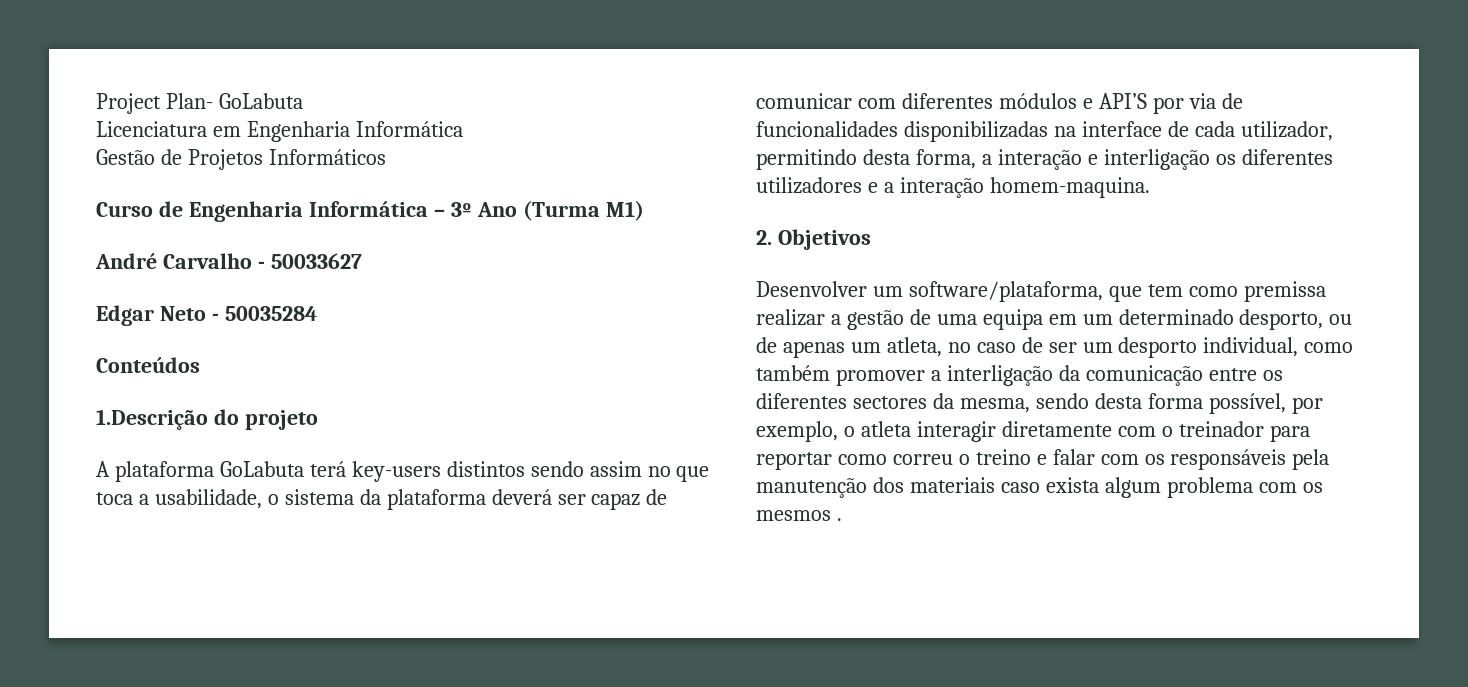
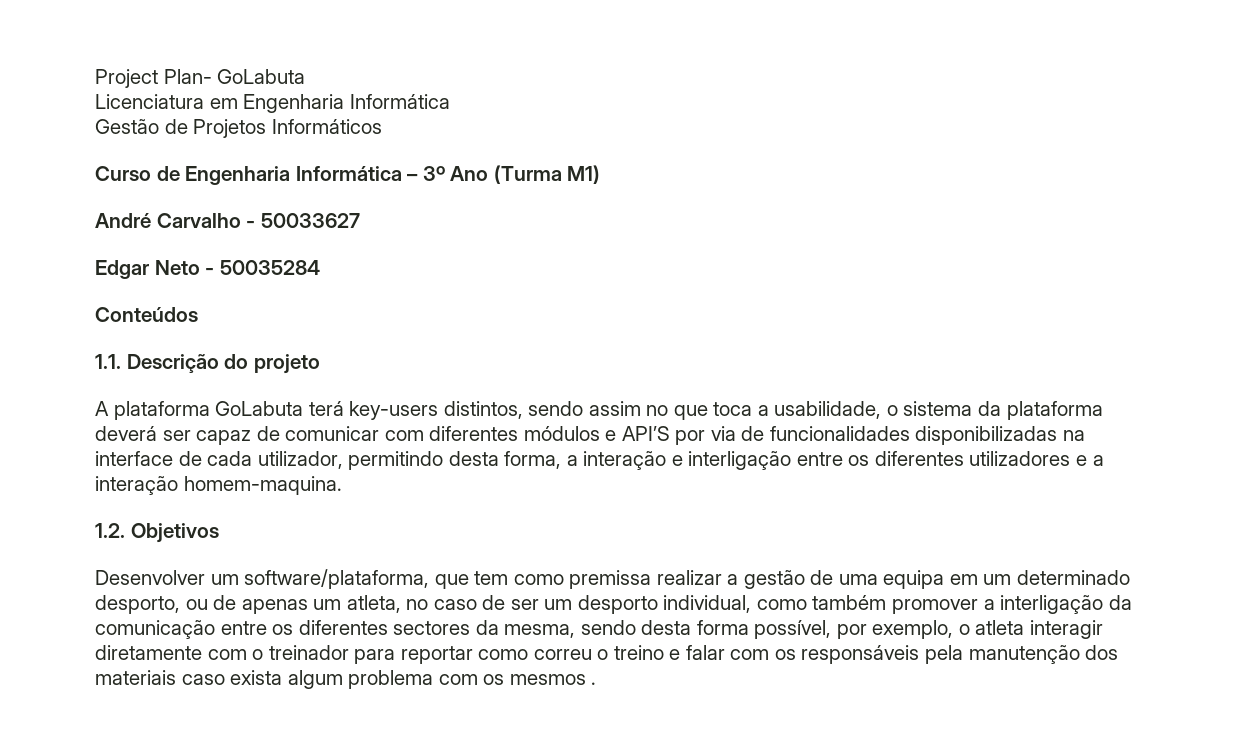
- 1.Descrição do projeto
+ 1.1. Descrição do projeto
- A plataforma GoLabuta terá key-users distintos sendo assim no que toca a usabilidade, o sistema da plataforma deverá ser capaz de comunicar com diferentes módulos e API’S por via de funcionalidades disponibilizadas na interface de cada utilizador, permitindo desta forma, a interação e interligação os diferentes utilizadores e a interação homem-maquina.
+ A plataforma GoLabuta terá key-users distintos, sendo assim no que toca a usabilidade, o sistema da plataforma deverá ser capaz de comunicar com diferentes módulos e API’S por via de funcionalidades disponibilizadas na interface de cada utilizador, permitindo desta forma, a interação e interligação entre os diferentes utilizadores e a interação homem-maquina.
- 2. Objetivos
+ 1.2. Objetivos

